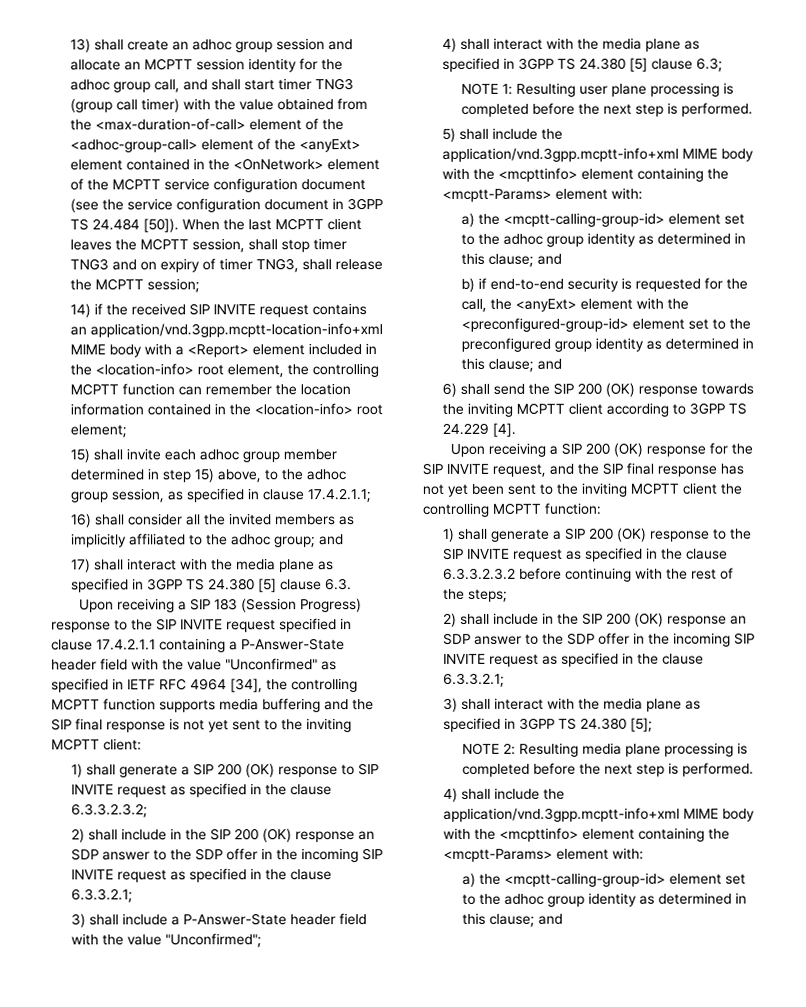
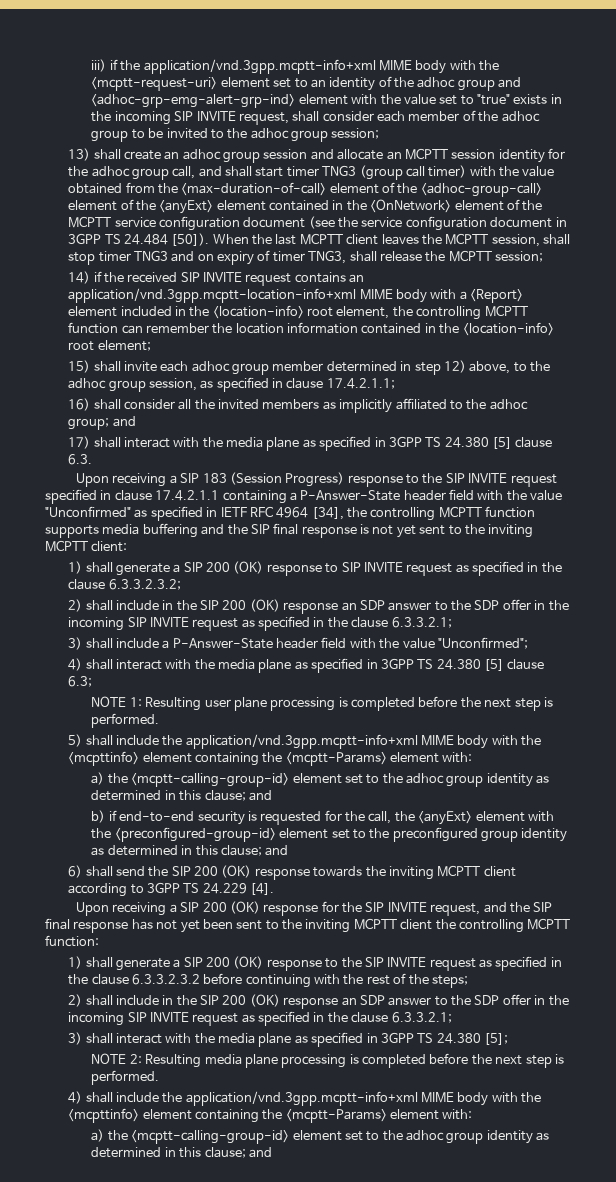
+ iii) if the application/vnd.3gpp.mcptt-info+xml MIME body with the <mcptt-request-uri> element set to an identity of the adhoc group and <adhoc-grp-emg-alert-grp-ind> element with the value set to "true" exists in the incoming SIP INVITE request, shall consider each member of the adhoc group to be invited to the adhoc group session;
- 15) shall invite each adhoc group member determined in step 15) above, to the adhoc group session, as specified in clause 17.4.2.1.1;
+ 15) shall invite each adhoc group member determined in step 12) above, to the adhoc group session, as specified in clause 17.4.2.1.1;

